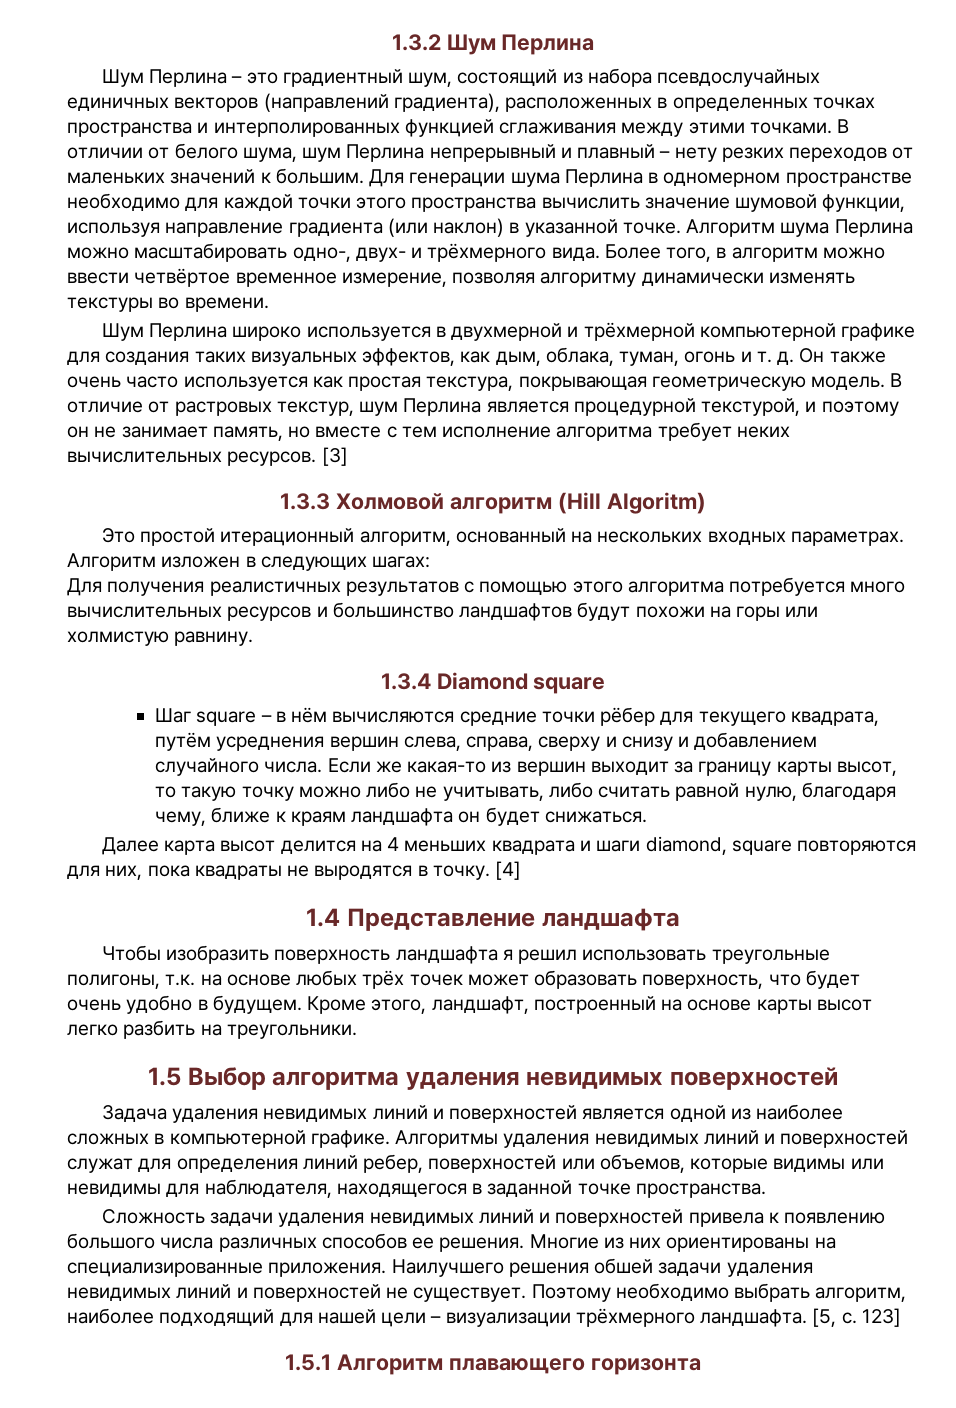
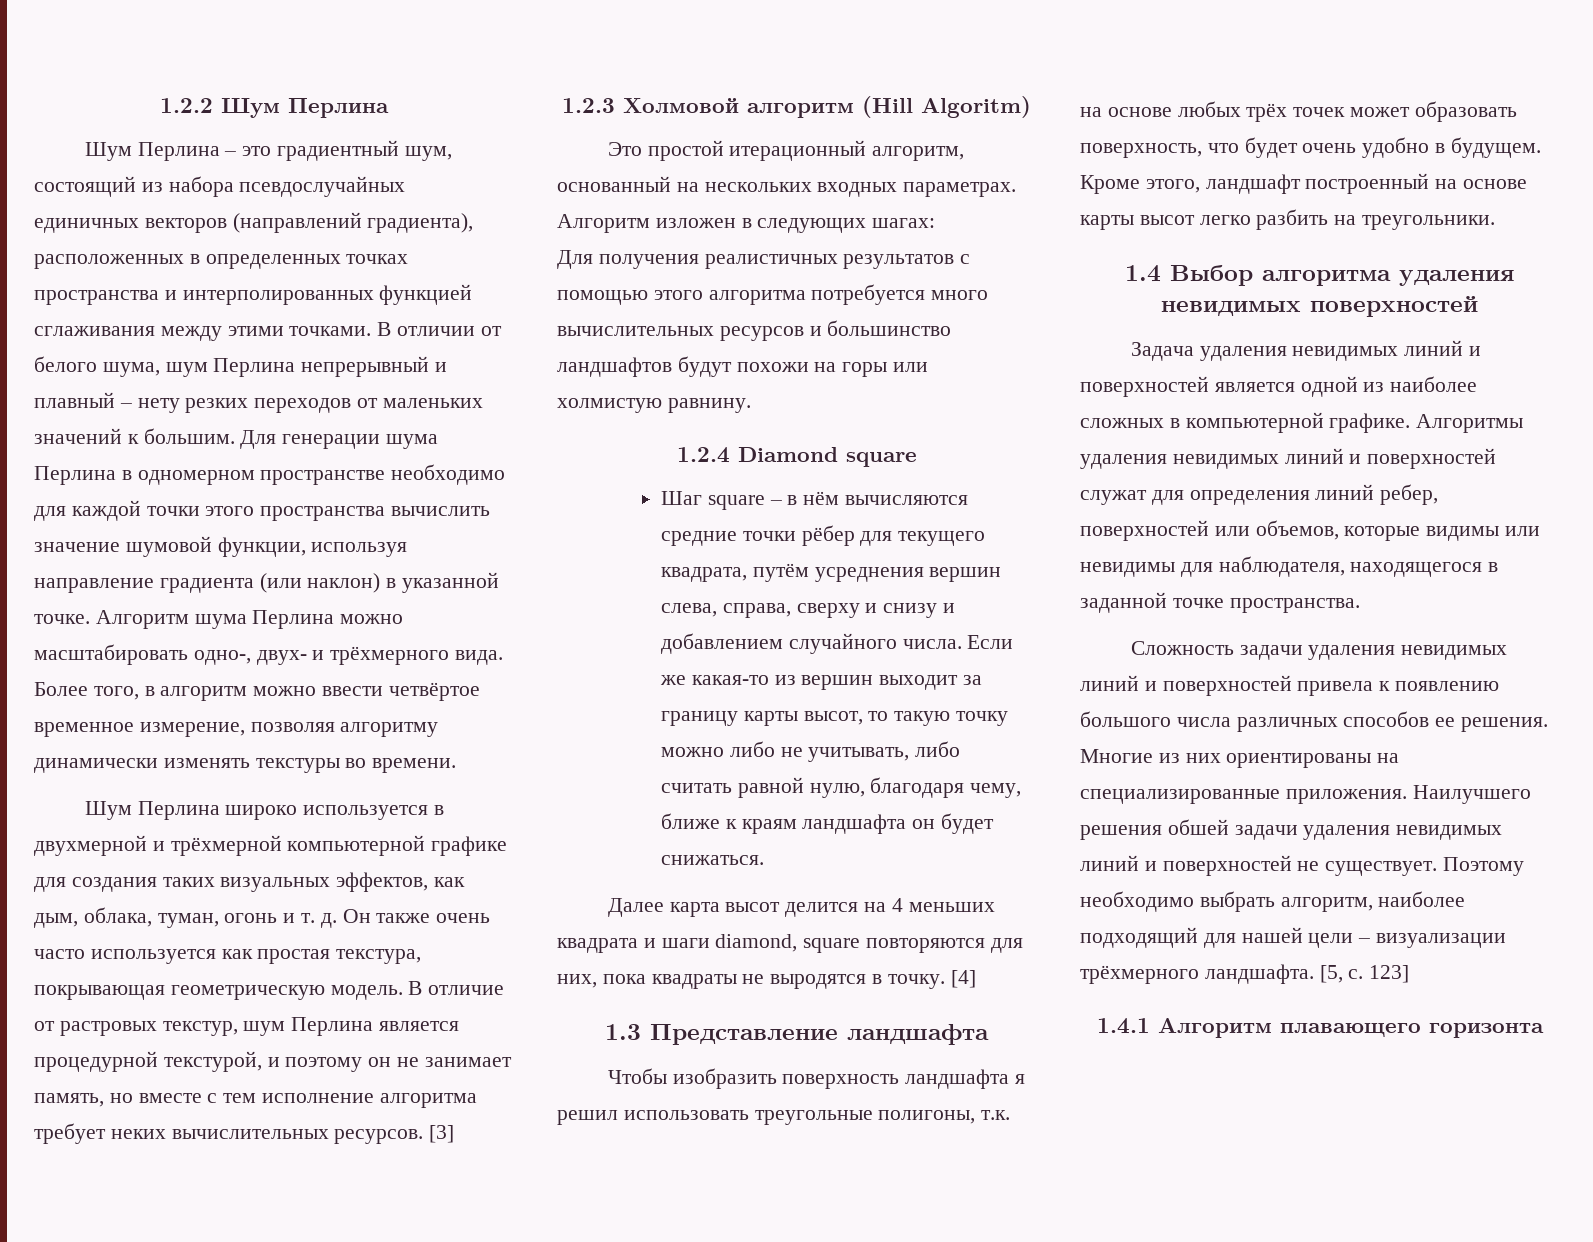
- 1.3.2 Шум Перлина
+ 1.2.2 Шум Перлина
- 1.3.3 Холмовой алгоритм (Hill Algoritm)
+ 1.2.3 Холмовой алгоритм (Hill Algoritm)
- 1.3.4 Diamond square
+ 1.2.4 Diamond square
- 1.4 Представление ландшафта
+ 1.3 Представление ландшафта
- Кроме этого, ландшафт, построенный на основе карты высот легко разбить на треугольники.
+ Кроме этого, ландшафт построенный на основе карты высот легко разбить на треугольники.
- 1.5 Выбор алгоритма удаления невидимых поверхностей
+ 1.4 Выбор алгоритма удаления невидимых поверхностей
- 1.5.1 Алгоритм плавающего горизонта
+ 1.4.1 Алгоритм плавающего горизонта

